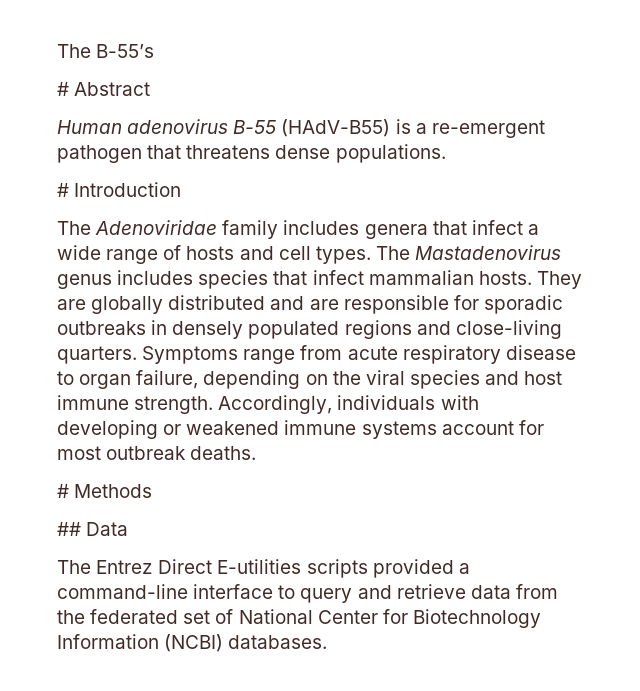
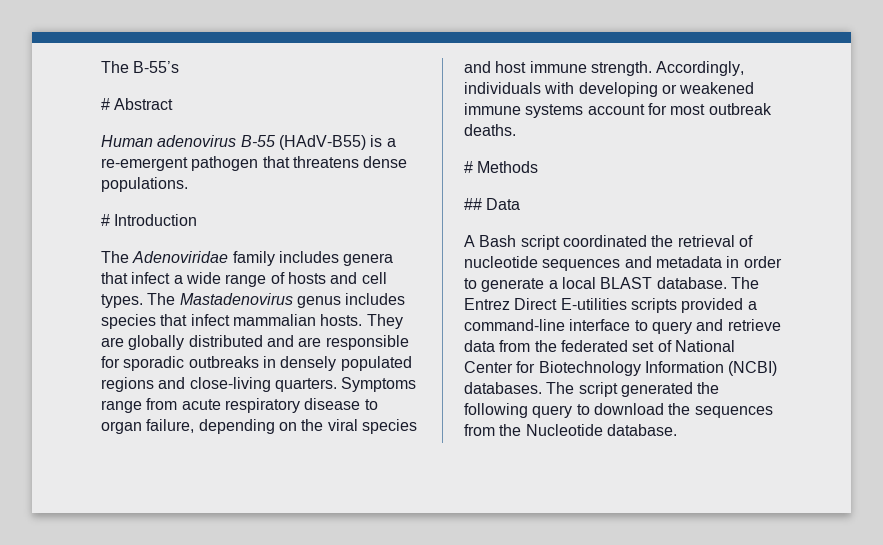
+ A Bash script coordinated the retrieval of nucleotide sequences and metadata in order to generate a local BLAST database.
+ The script generated the following query to download the sequences from the Nucleotide database.

